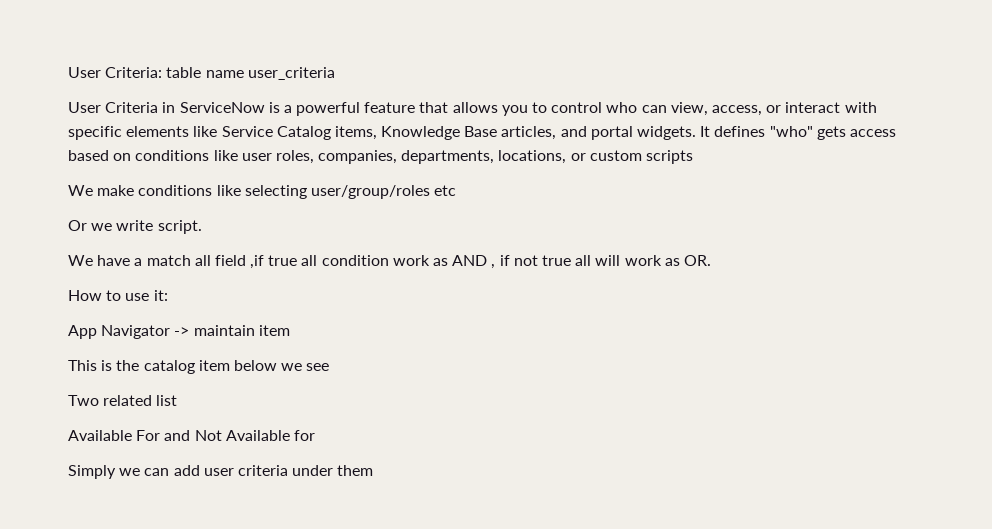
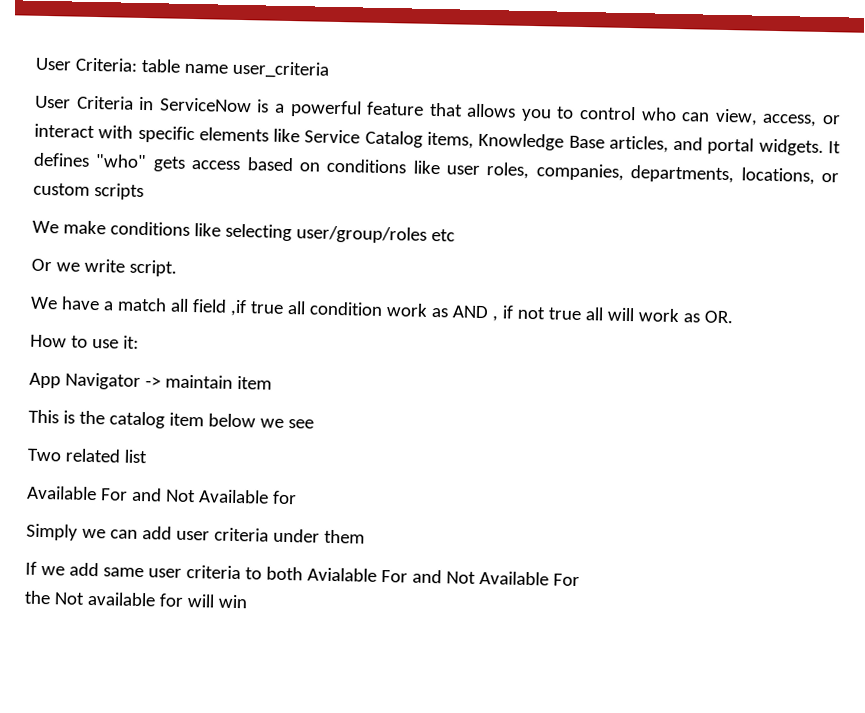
+ If we add same user criteria to both Avialable For and Not Available For
+ the Not available for will win

